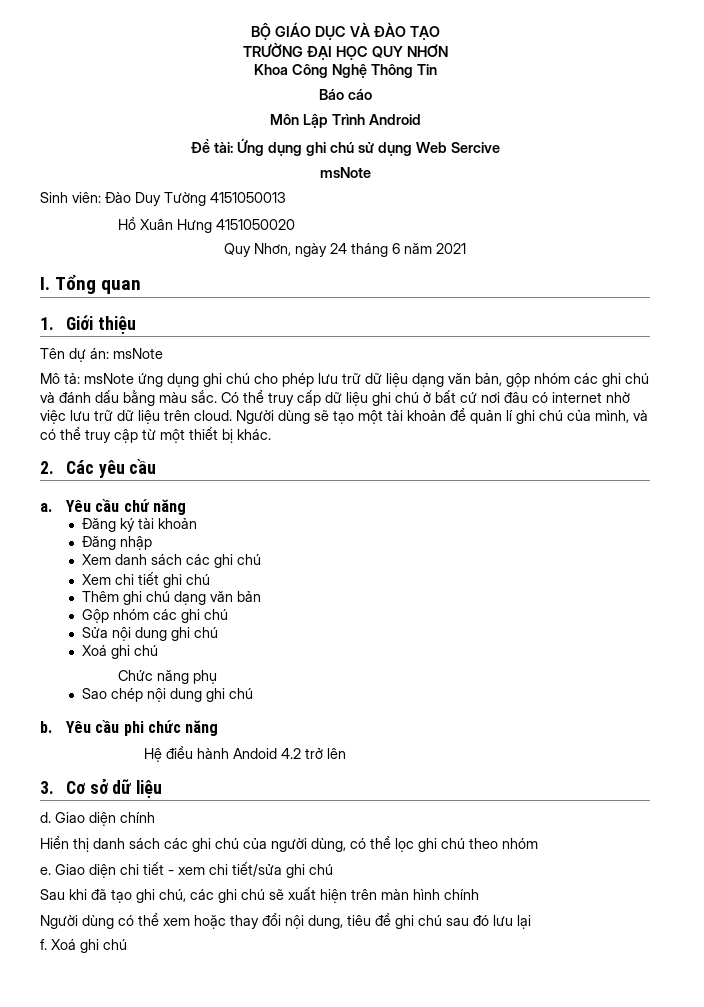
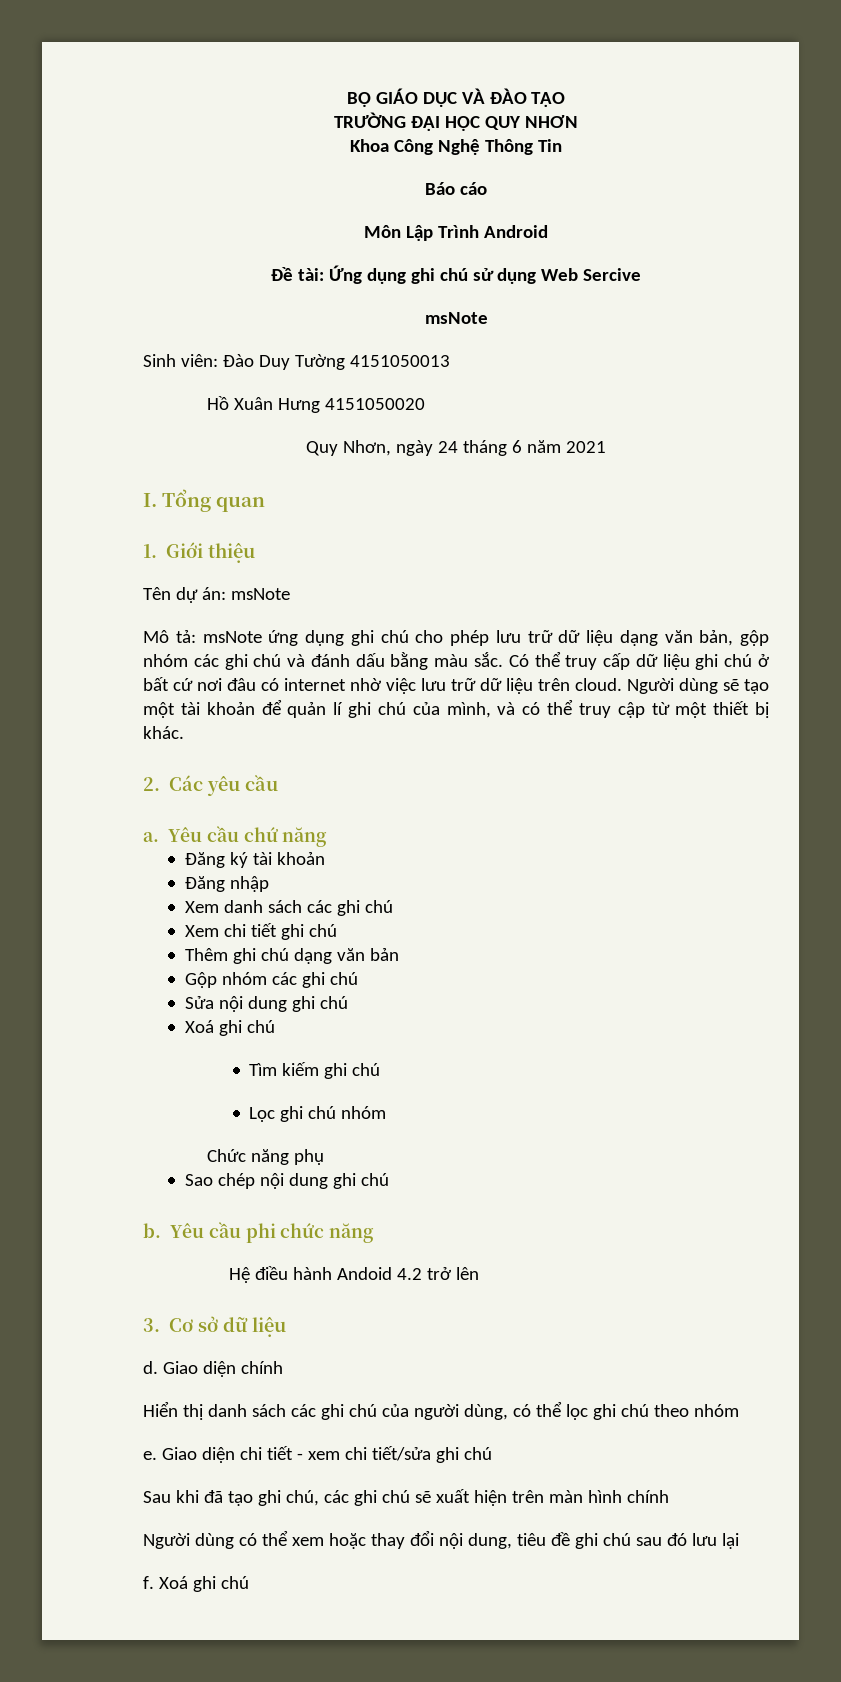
+ Tìm kiếm ghi chú
+ Lọc ghi chú nhóm

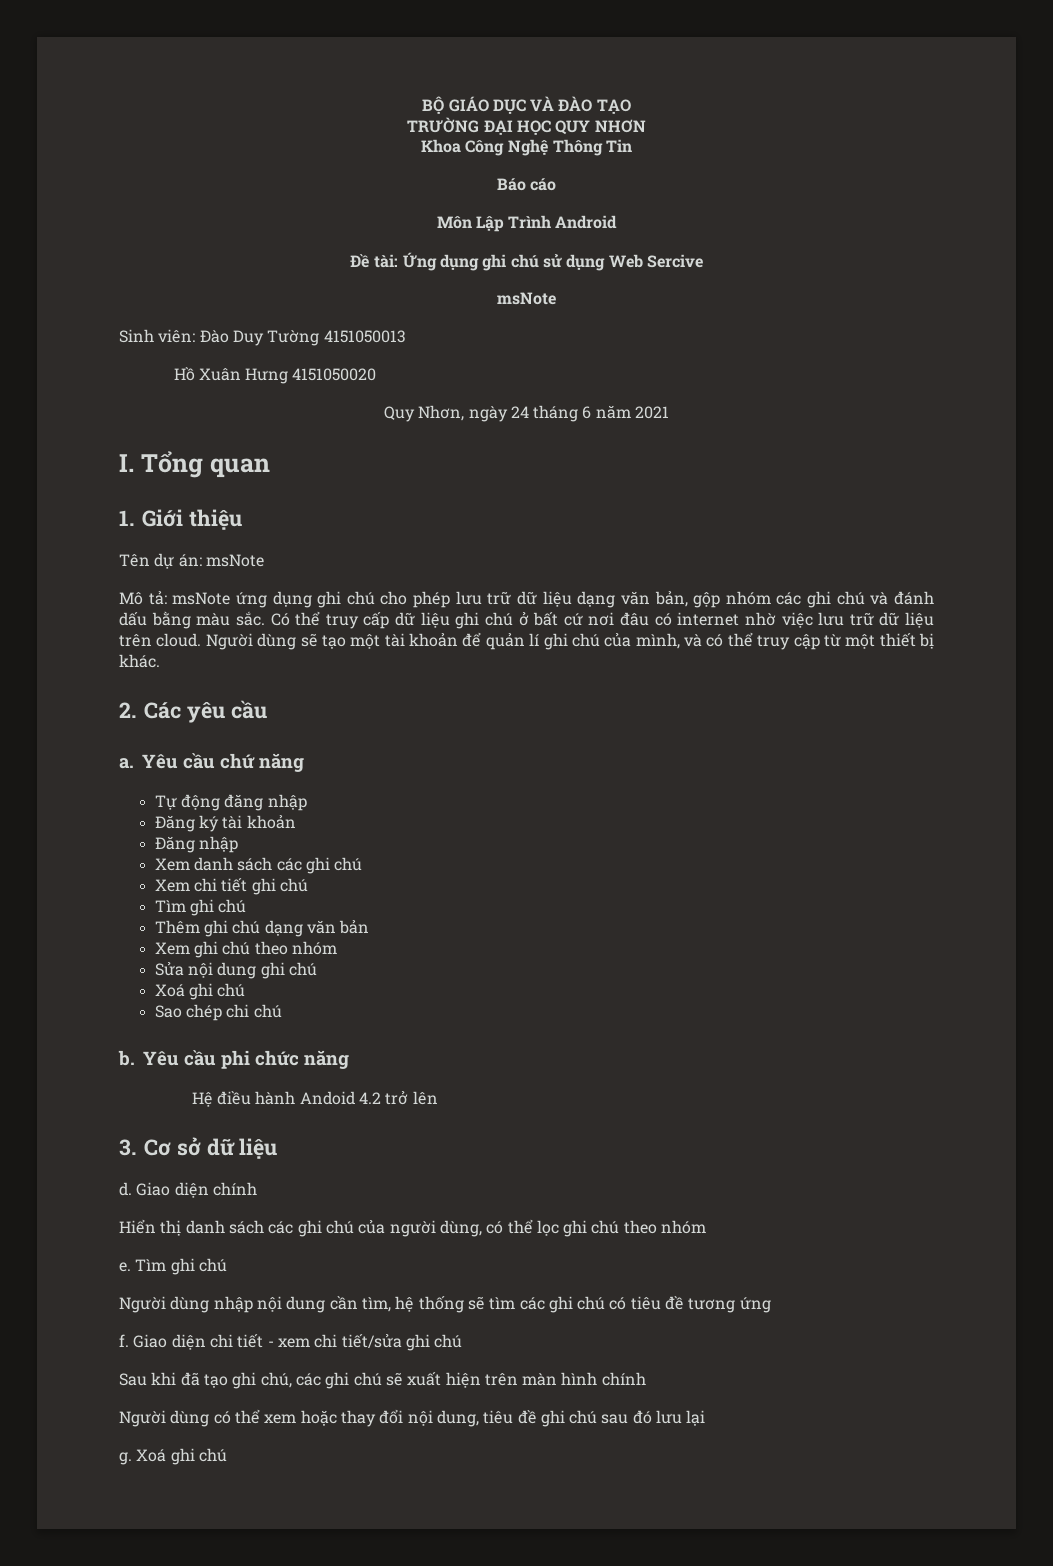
+ Tự động đăng nhập
  Xem chi tiết ghi chú
+ Tìm ghi chú
- Gộp nhóm các ghi chú
+ Xem ghi chú theo nhóm
- Tìm kiếm ghi chú
- Lọc ghi chú nhóm
- Chức năng phụ
- Sao chép nội dung ghi chú
+ Sao chép chi chú
- e.
+ e. Tìm ghi chú
+ Người dùng nhập nội dung cần tìm, hệ thống sẽ tìm các ghi chú có tiêu đề tương ứng
+ f.
- f.
+ g.

